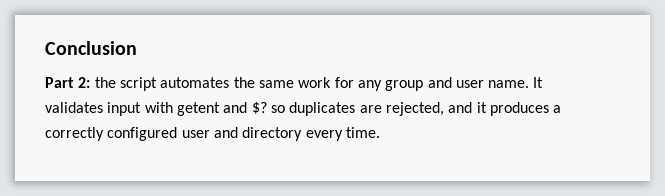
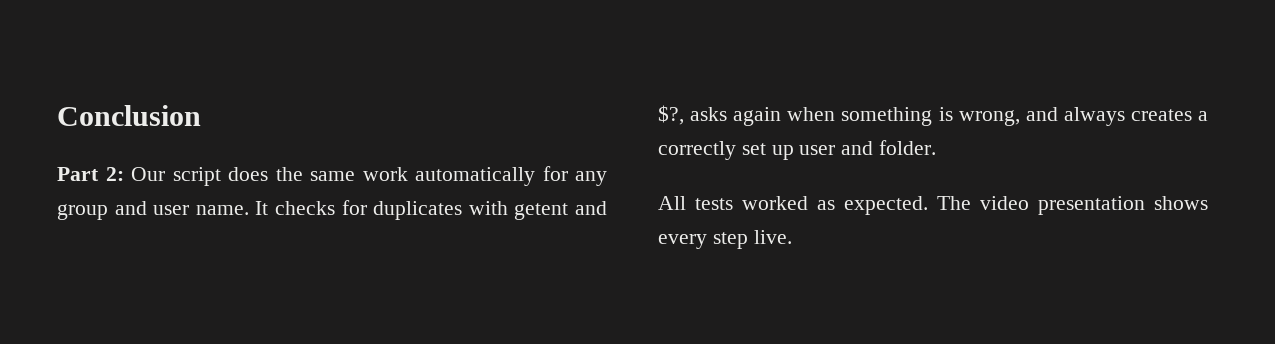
- Part 2: the script automates the same work for any group and user name.
+ Part 2: Our script does the same work automatically for any group and user name.
- It validates input with getent and $? so duplicates are rejected, and it produces a correctly configured user and directory every time.
+ It checks for duplicates with getent and $?, asks again when something is wrong, and always creates a correctly set up user and folder.
+ All tests worked as expected. The video presentation shows every step live.

